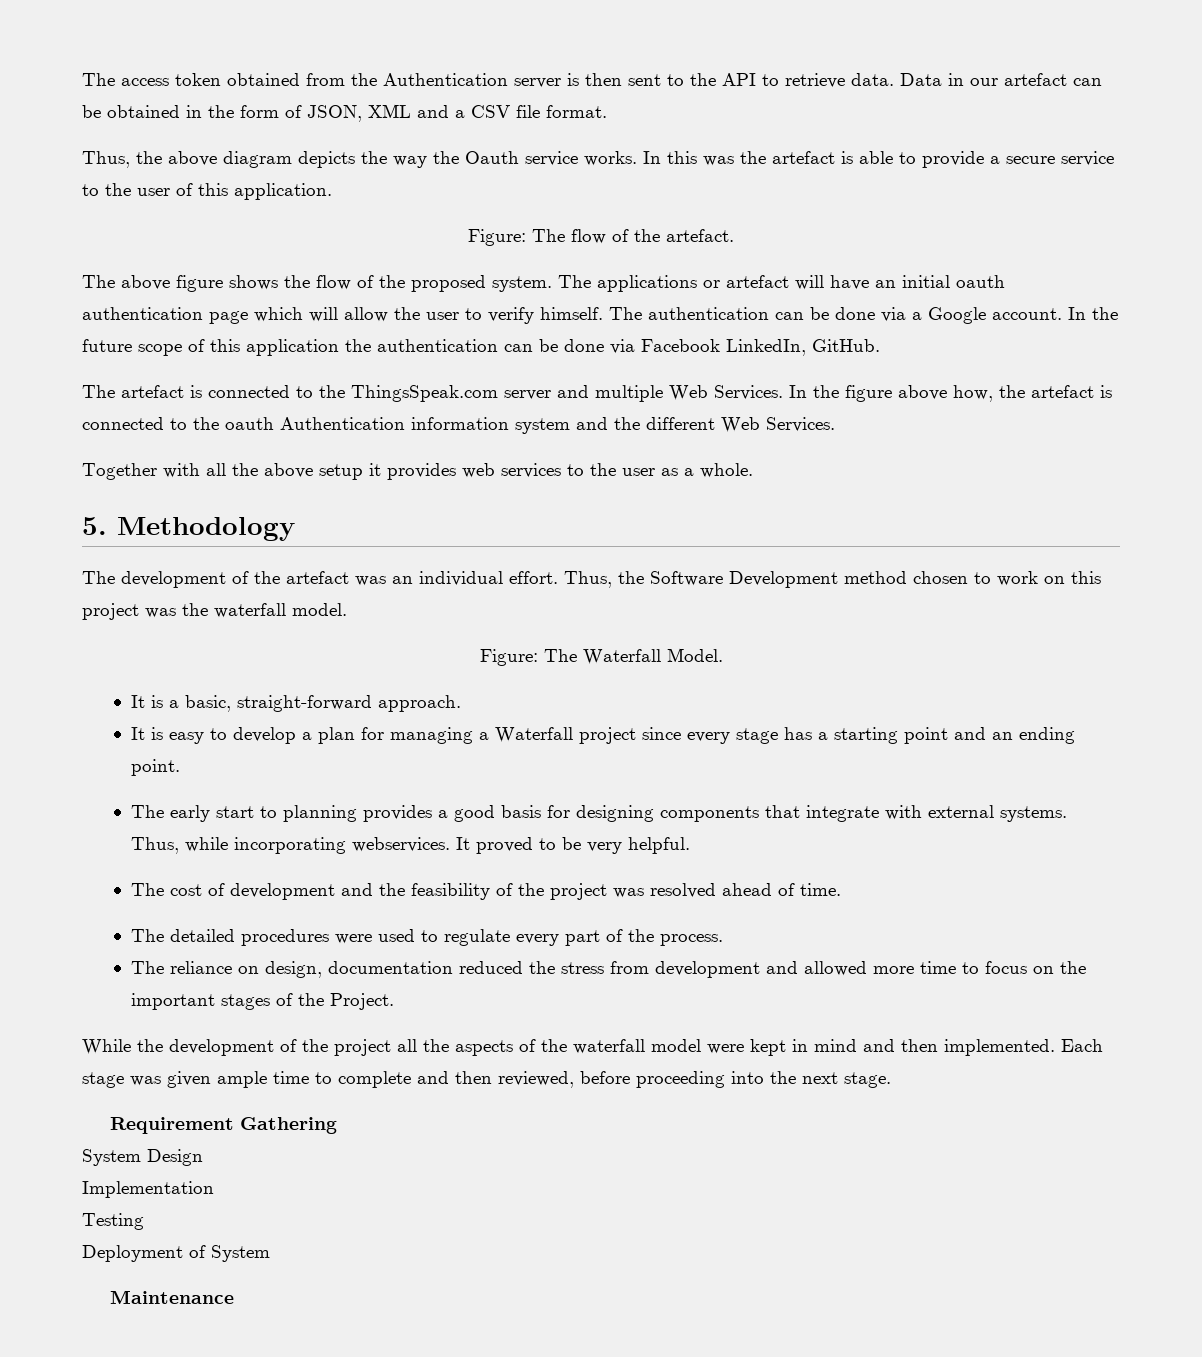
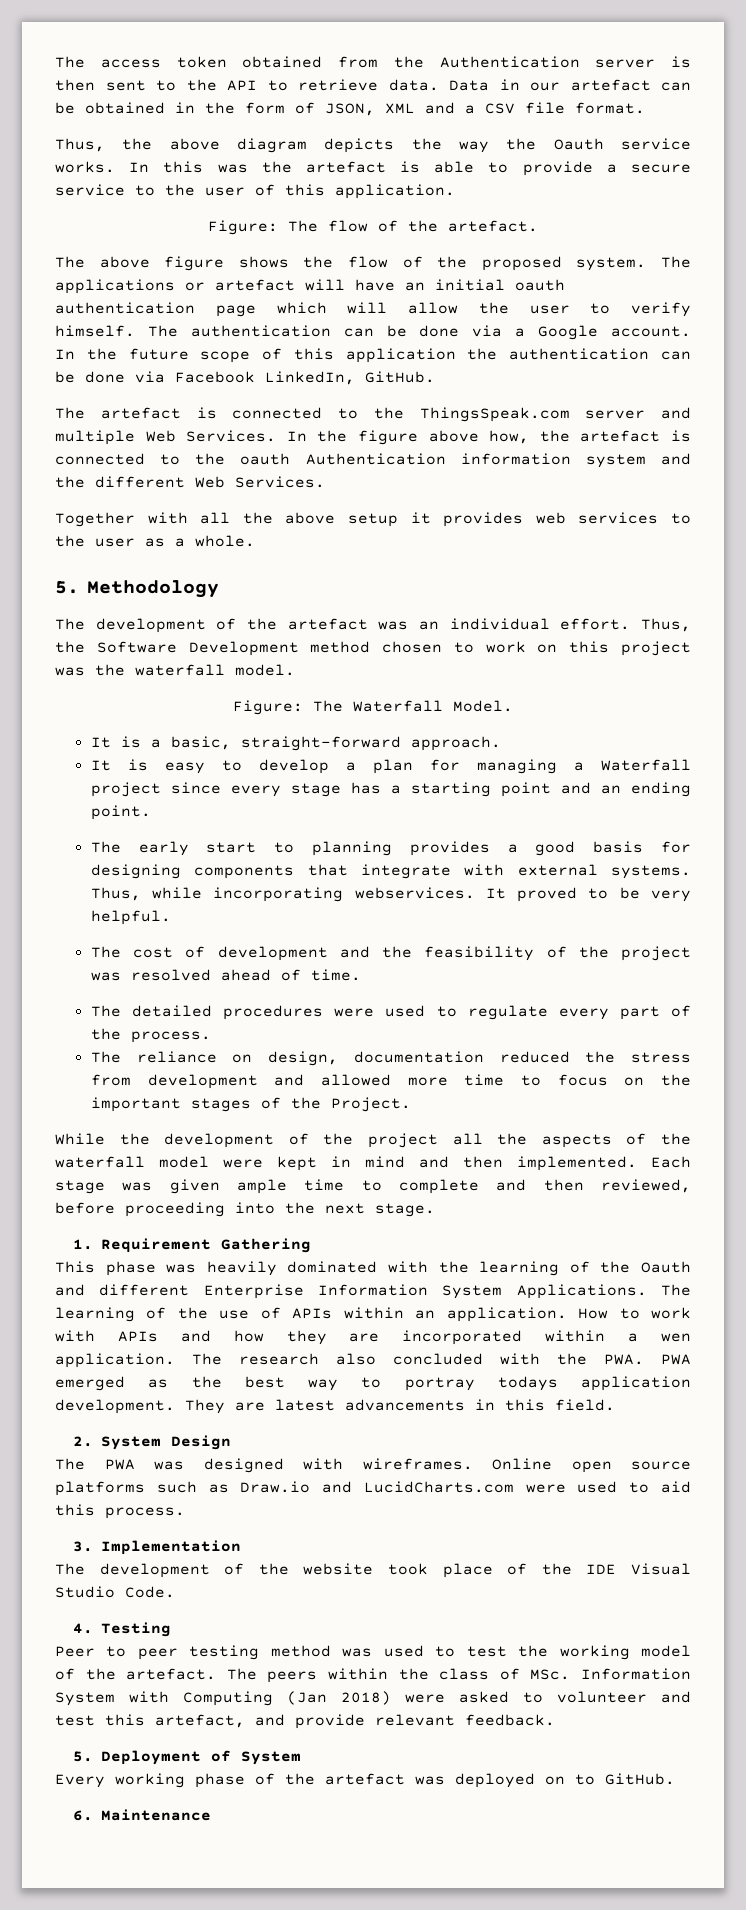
- Requirement Gathering
+ 1. Requirement Gathering
- System Design
- Implementation
- Testing
- Deployment of System
- Maintenance
+ This phase was heavily dominated with the learning of the Oauth and different Enterprise Information System Applications. The learning of the use of APIs within an application. How to work with APIs and how they are incorporated within a wen application. The research also concluded with the PWA. PWA emerged as the best way to portray todays application development. They are latest advancements in this field.
+ 2. System Design
+ The PWA was designed with wireframes. Online open source platforms such as Draw.io and LucidCharts.com were used to aid this process.
+ 3. Implementation
+ The development of the website took place of the IDE Visual Studio Code.
+ 4. Testing
+ Peer to peer testing method was used to test the working model of the artefact. The peers within the class of MSc. Information System with Computing (Jan 2018) were asked to volunteer and test this artefact, and provide relevant feedback.
+ 5. Deployment of System
+ Every working phase of the artefact was deployed on to GitHub.
+ 6. Maintenance

